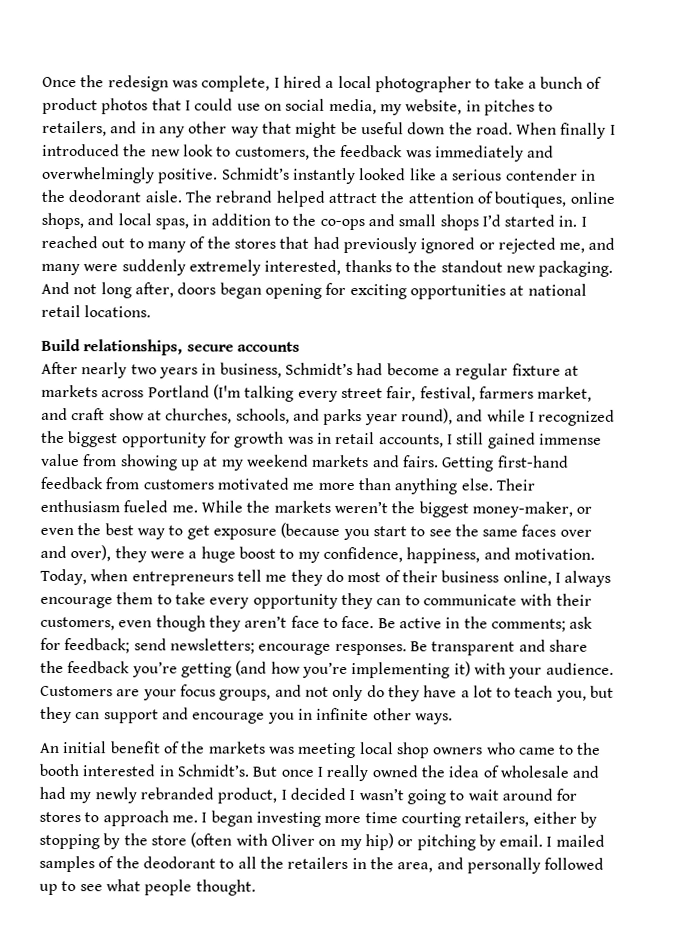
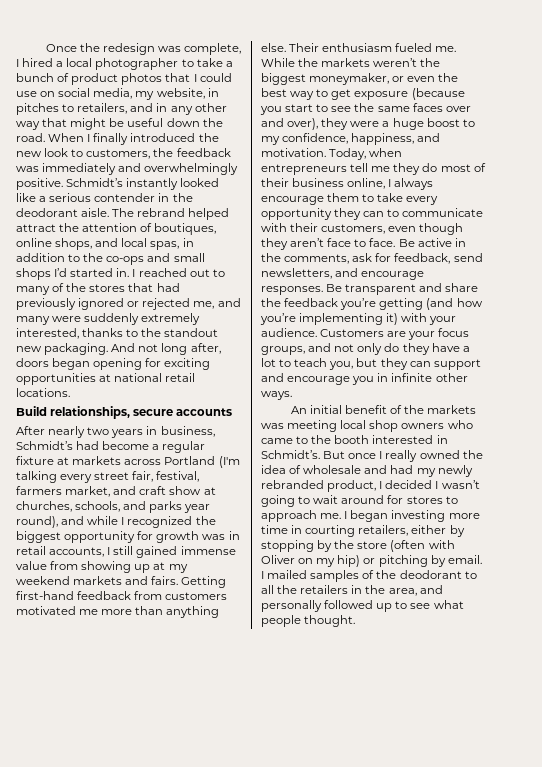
- When finally I introduced the new look to customers, the feedback was immediately and overwhelmingly positive.
+ When I finally introduced the new look to customers, the feedback was immediately and overwhelmingly positive.
- While the markets weren’t the biggest money-maker, or even the best way to get exposure (because you start to see the same faces over and over), they were a huge boost to my confidence, happiness, and motivation.
+ While the markets weren’t the biggest moneymaker, or even the best way to get exposure (because you start to see the same faces over and over), they were a huge boost to my confidence, happiness, and motivation.
- Be active in the comments; ask for feedback; send newsletters; encourage responses.
+ Be active in the comments, ask for feedback, send newsletters, and encourage responses.
- I began investing more time courting retailers, either by stopping by the store (often with Oliver on my hip) or pitching by email.
+ I began investing more time in courting retailers, either by stopping by the store (often with Oliver on my hip) or pitching by email.

